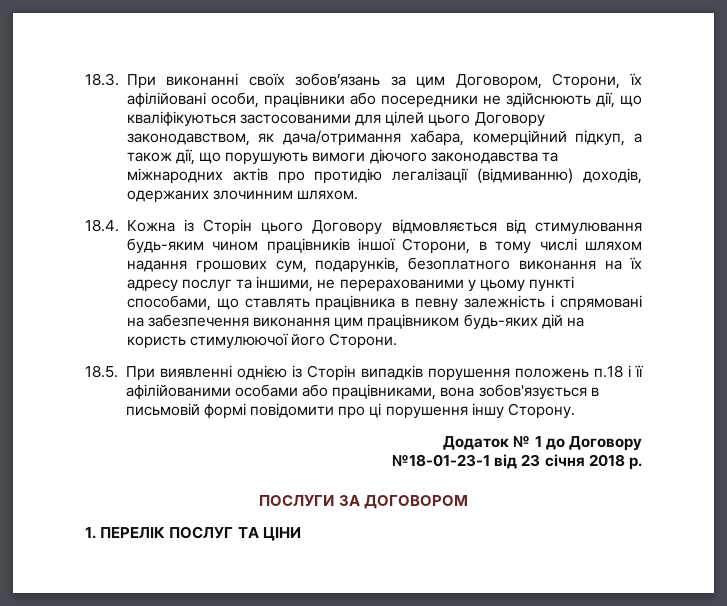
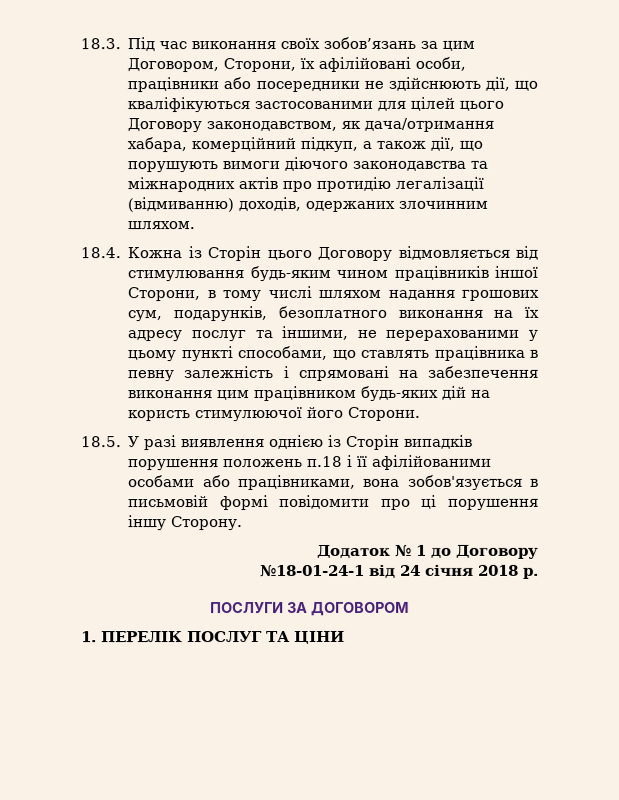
- 18.3. При виконанні своїх зобов’язань за цим Договором, Сторони, їх афілійовані особи, працівники або посередники не здійснюють дії, що кваліфікуються застосованими для цілей цього Договору законодавством, як дача/отримання хабара, комерційний підкуп, а також дії, що порушують вимоги діючого законодавства та міжнародних актів про протидію легалізації (відмиванню) доходів, одержаних злочинним шляхом.
+ 18.3. Під час виконання своїх зобов’язань за цим Договором, Сторони, їх афілійовані особи, працівники або посередники не здійснюють дії, що кваліфікуються застосованими для цілей цього Договору законодавством, як дача/отримання хабара, комерційний підкуп, а також дії, що порушують вимоги діючого законодавства та міжнародних актів про протидію легалізації (відмиванню) доходів, одержаних злочинним шляхом.
- 18.5. При виявленні однією із Сторін випадків порушення положень п.18 і її афілійованими особами або працівниками, вона зобов'язується в письмовій формі повідомити про ці порушення іншу Сторону.
+ 18.5. У разі виявлення однією із Сторін випадків порушення положень п.18 і її афілійованими особами або працівниками, вона зобов'язується в письмовій формі повідомити про ці порушення іншу Сторону.
- №18-01-23-1 від 23 січня 2018 р.
+ №18-01-24-1 від 24 січня 2018 р.

